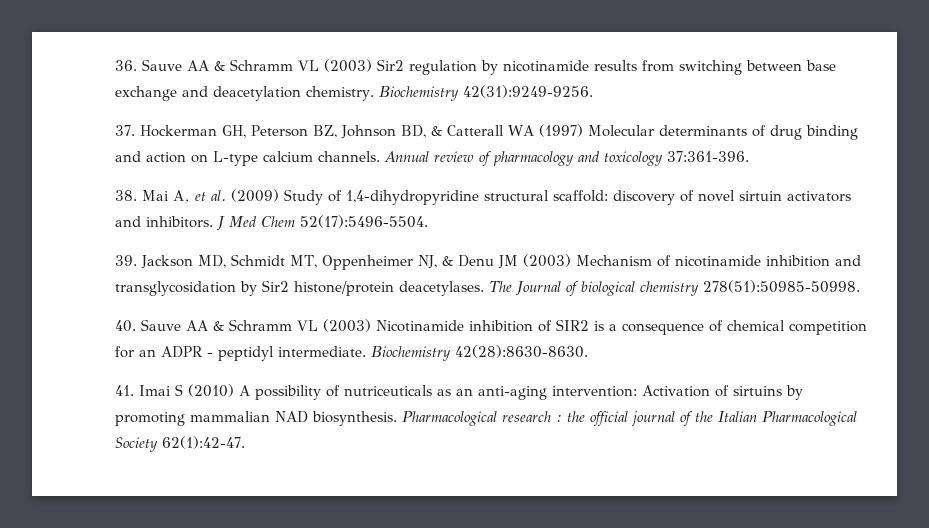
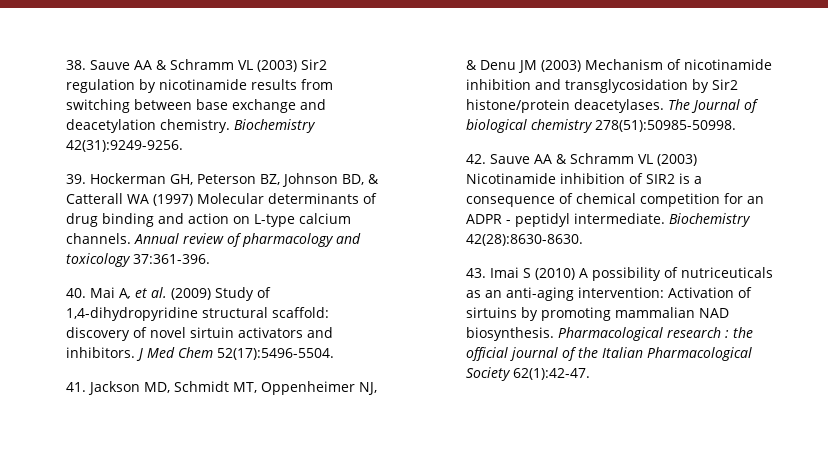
- 36. Sauve AA & Schramm VL (2003) Sir2 regulation by nicotinamide results from switching between base exchange and deacetylation chemistry.
+ 38. Sauve AA & Schramm VL (2003) Sir2 regulation by nicotinamide results from switching between base exchange and deacetylation chemistry.
- 37. Hockerman GH, Peterson BZ, Johnson BD, & Catterall WA (1997) Molecular determinants of drug binding and action on L-type calcium channels.
+ 39. Hockerman GH, Peterson BZ, Johnson BD, & Catterall WA (1997) Molecular determinants of drug binding and action on L-type calcium channels.
- 38. Mai A, et al. (2009) Study of 1,4-dihydropyridine structural scaffold: discovery of novel sirtuin activators and inhibitors.
+ 40. Mai A, et al. (2009) Study of 1,4-dihydropyridine structural scaffold: discovery of novel sirtuin activators and inhibitors.
- 39. Jackson MD, Schmidt MT, Oppenheimer NJ, & Denu JM (2003) Mechanism of nicotinamide inhibition and transglycosidation by Sir2 histone/protein deacetylases.
+ 41. Jackson MD, Schmidt MT, Oppenheimer NJ, & Denu JM (2003) Mechanism of nicotinamide inhibition and transglycosidation by Sir2 histone/protein deacetylases.
- 40. Sauve AA & Schramm VL (2003) Nicotinamide inhibition of SIR2 is a consequence of chemical competition for an ADPR - peptidyl intermediate.
+ 42. Sauve AA & Schramm VL (2003) Nicotinamide inhibition of SIR2 is a consequence of chemical competition for an ADPR - peptidyl intermediate.
- 41. Imai S (2010) A possibility of nutriceuticals as an anti-aging intervention: Activation of sirtuins by promoting mammalian NAD biosynthesis.
+ 43. Imai S (2010) A possibility of nutriceuticals as an anti-aging intervention: Activation of sirtuins by promoting mammalian NAD biosynthesis.

